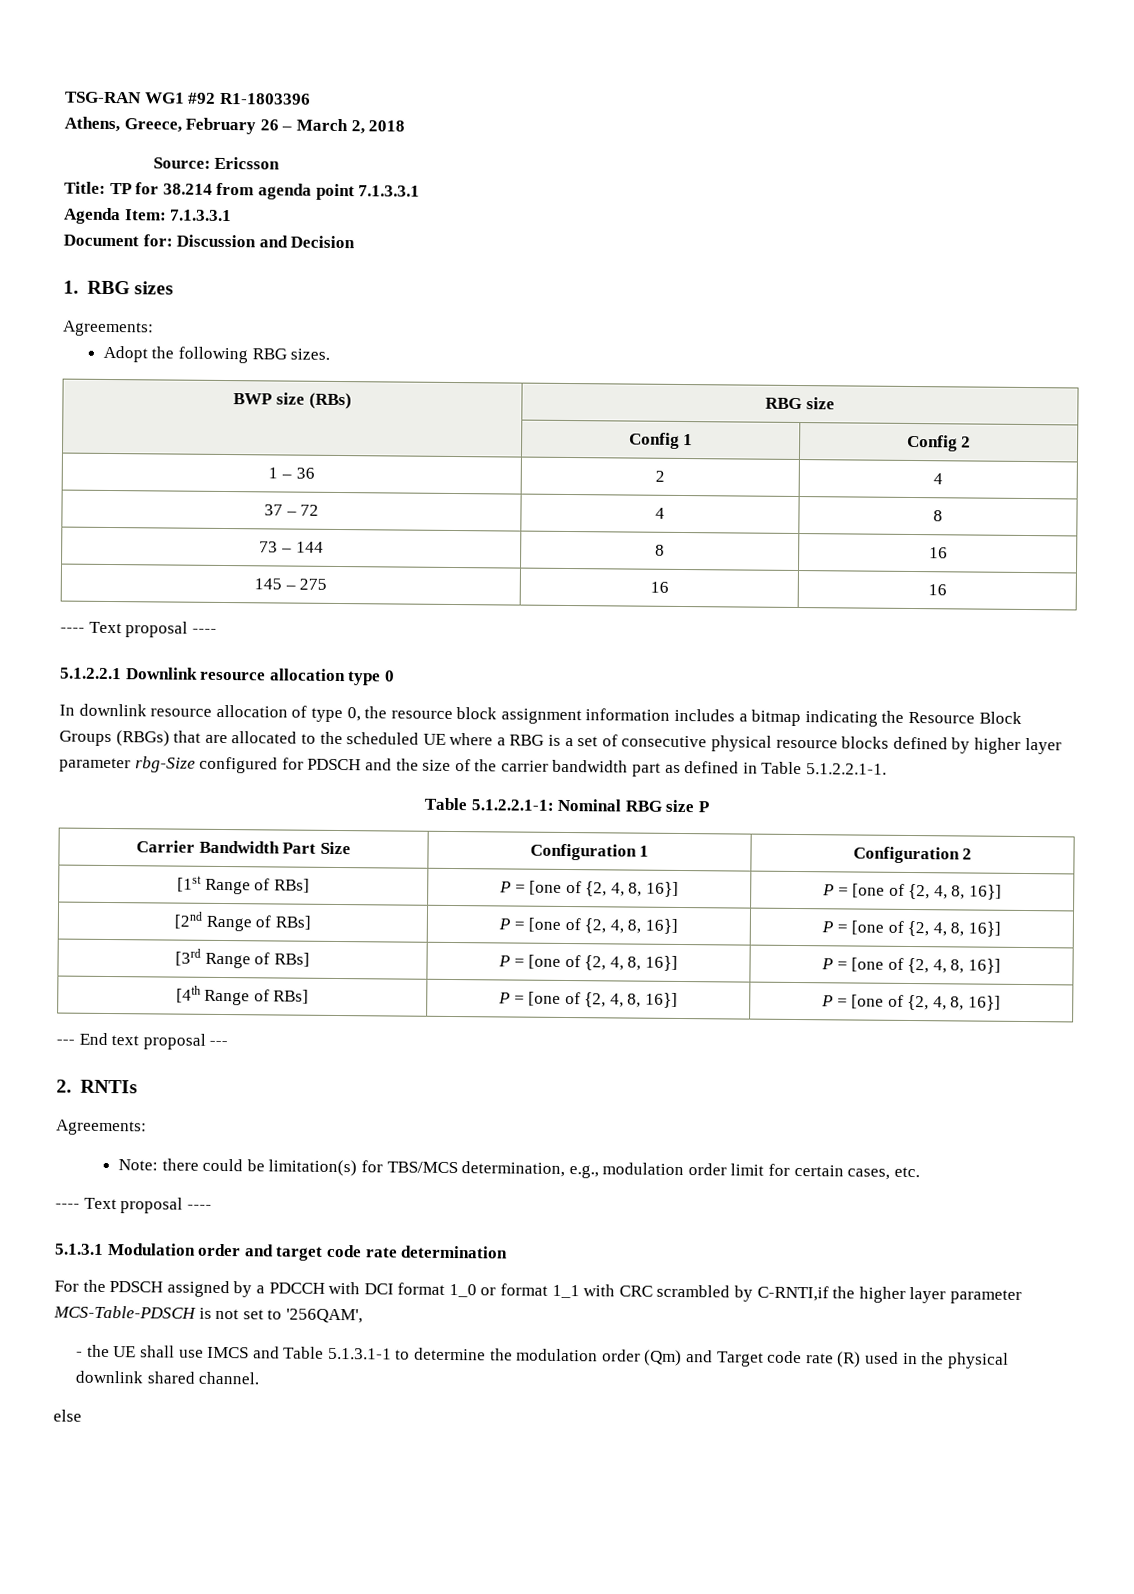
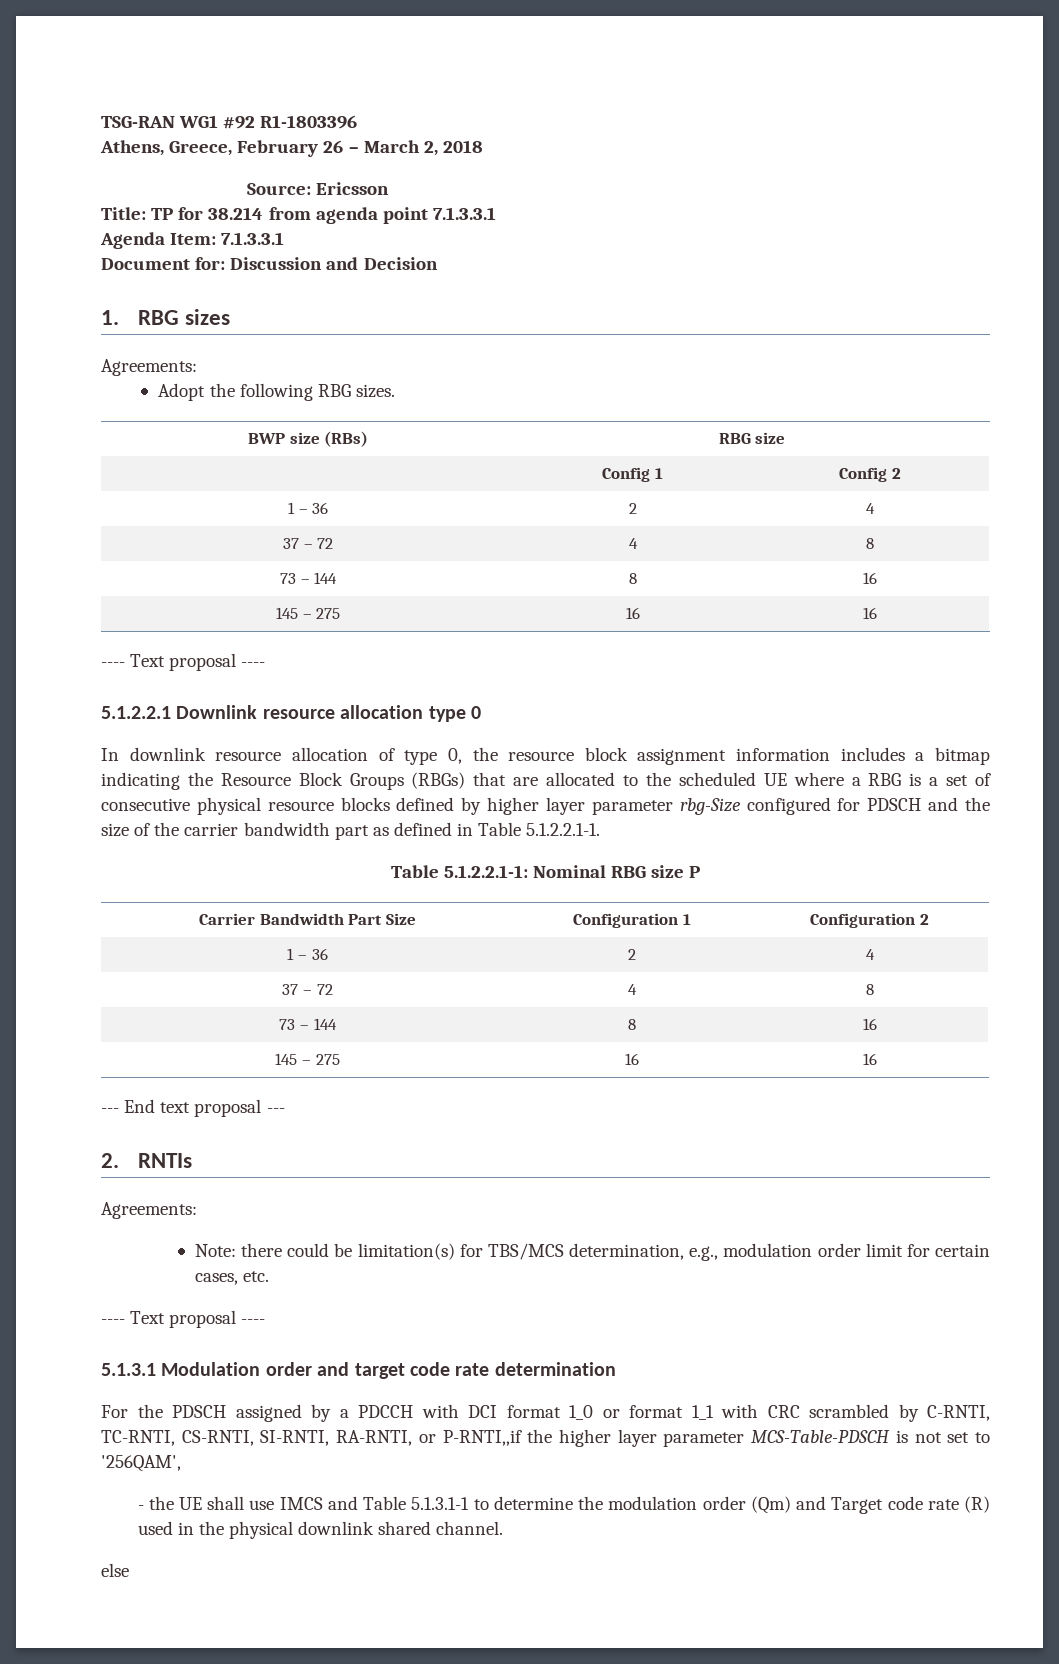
  Carrier Bandwidth Part Size | Configuration 1 | Configuration 2
- [1st Range of RBs] | P = [one of {2, 4, 8, 16}] | P = [one of {2, 4, 8, 16}]
- [2nd Range of RBs] | P = [one of {2, 4, 8, 16}] | P = [one of {2, 4, 8, 16}]
- [3rd Range of RBs] | P = [one of {2, 4, 8, 16}] | P = [one of {2, 4, 8, 16}]
- [4th Range of RBs] | P = [one of {2, 4, 8, 16}] | P = [one of {2, 4, 8, 16}]
+ 1 – 36 | 2 | 4
+ 37 – 72 | 4 | 8
+ 73 – 144 | 8 | 16
+ 145 – 275 | 16 | 16
- For the PDSCH assigned by a PDCCH with DCI format 1_0 or format 1_1 with CRC scrambled by C-RNTI,if the higher layer parameter MCS-Table-PDSCH is not set to '256QAM',
+ For the PDSCH assigned by a PDCCH with DCI format 1_0 or format 1_1 with CRC scrambled by C-RNTI, TC-RNTI, CS-RNTI, SI-RNTI, RA-RNTI, or P-RNTI,,if the higher layer parameter MCS-Table-PDSCH is not set to '256QAM',

